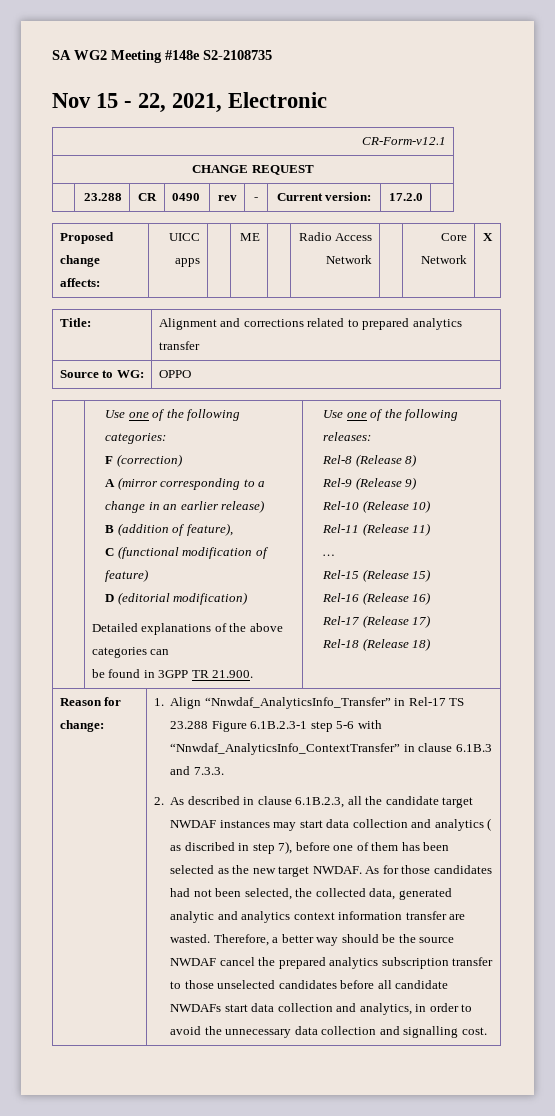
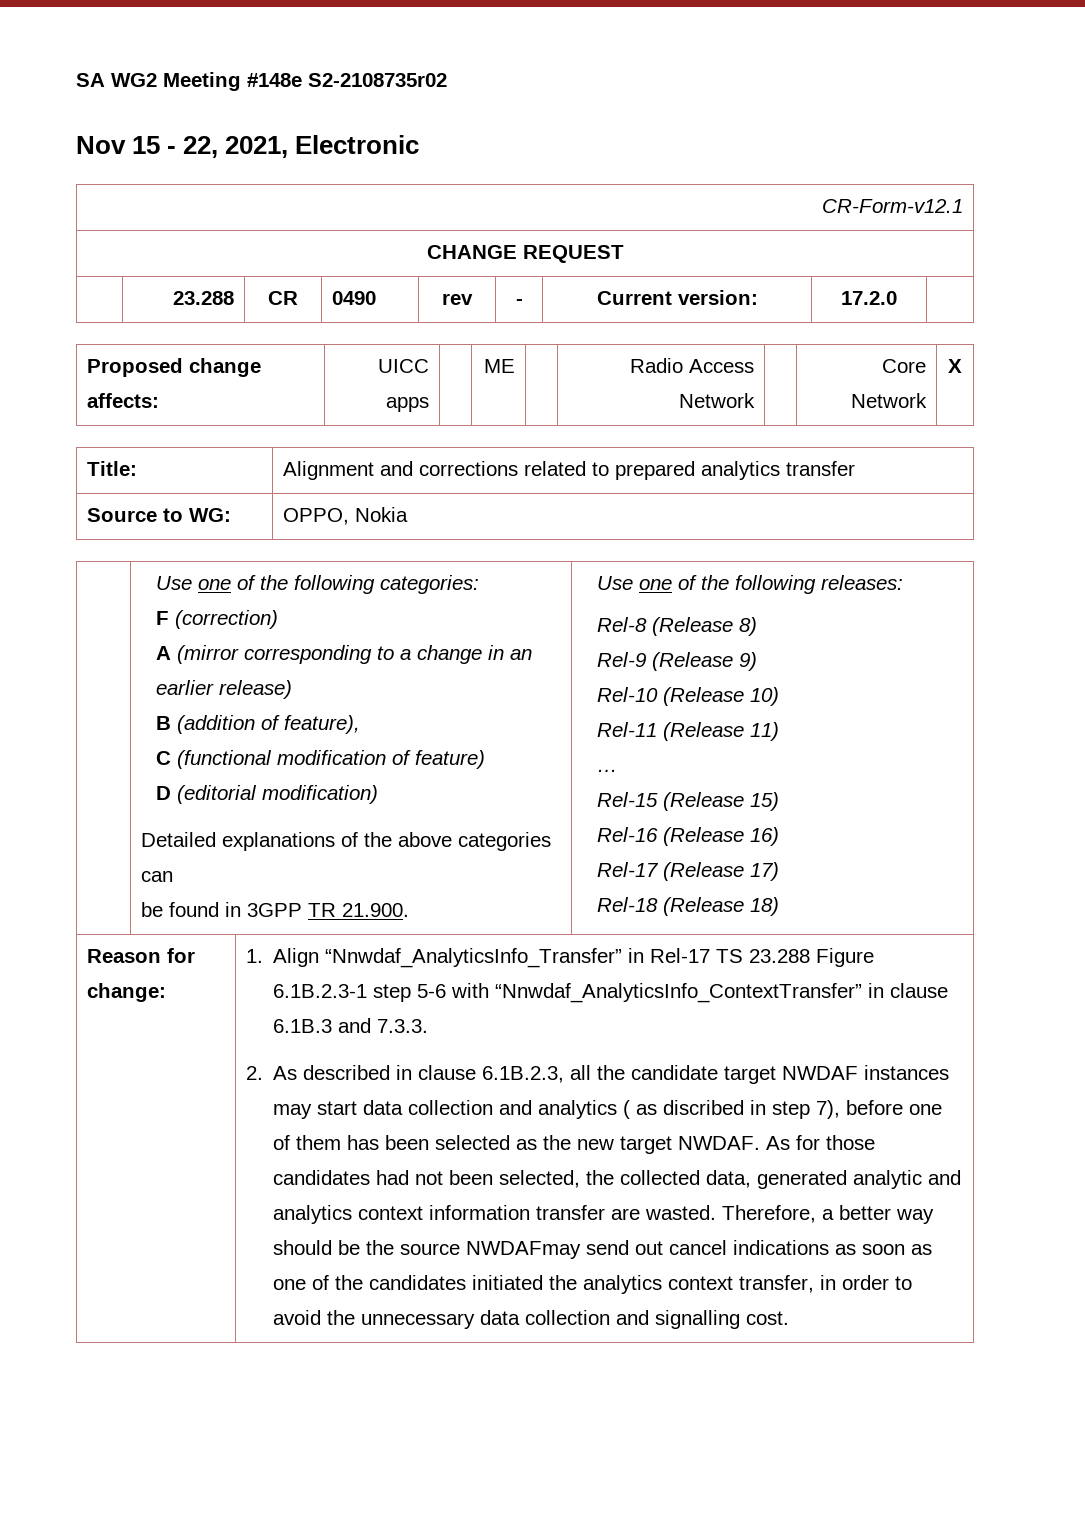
- SA WG2 Meeting #148e S2-2108735
+ SA WG2 Meeting #148e S2-2108735r02
- Source to WG: | OPPO
+ Source to WG: | OPPO, Nokia
- Therefore, a better way should be the source NWDAF cancel the prepared analytics subscription transfer to those unselected candidates before all candidate NWDAFs start data collection and analytics, in order to avoid the unnecessary data collection and signalling cost.
+ Therefore, a better way should be the source NWDAFmay send out cancel indications as soon as one of the candidates initiated the analytics context transfer, in order to avoid the unnecessary data collection and signalling cost.

